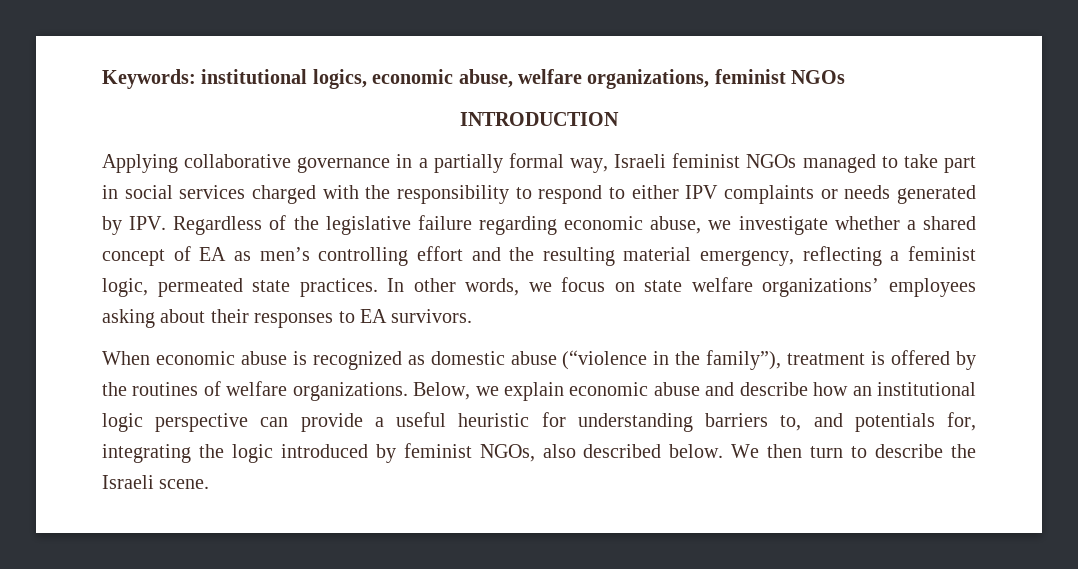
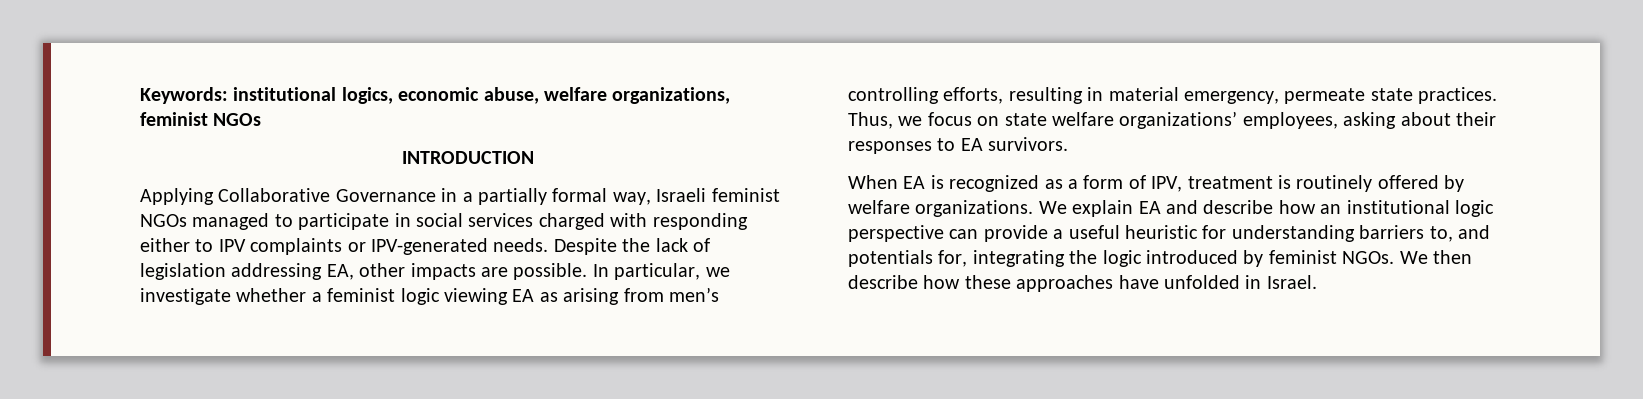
- Applying collaborative governance in a partially formal way, Israeli feminist NGOs managed to take part in social services charged with the responsibility to respond to either IPV complaints or needs generated by IPV. Regardless of the legislative failure regarding economic abuse, we investigate whether a shared concept of EA as men’s controlling effort and the resulting material emergency, reflecting a feminist logic, permeated state practices. In other words, we focus on state welfare organizations’ employees asking about their responses to EA survivors.
+ Applying Collaborative Governance in a partially formal way, Israeli feminist NGOs managed to participate in social services charged with responding either to IPV complaints or IPV-generated needs. Despite the lack of legislation addressing EA, other impacts are possible. In particular, we investigate whether a feminist logic viewing EA as arising from men’s controlling efforts, resulting in material emergency, permeate state practices. Thus, we focus on state welfare organizations’ employees, asking about their responses to EA survivors.
- When economic abuse is recognized as domestic abuse (“violence in the family”), treatment is offered by the routines of welfare organizations. Below, we explain economic abuse and describe how an institutional logic perspective can provide a useful heuristic for understanding barriers to, and potentials for, integrating the logic introduced by feminist NGOs, also described below. We then turn to describe the Israeli scene.
+ When EA is recognized as a form of IPV, treatment is routinely offered by welfare organizations. We explain EA and describe how an institutional logic perspective can provide a useful heuristic for understanding barriers to, and potentials for, integrating the logic introduced by feminist NGOs. We then describe how these approaches have unfolded in Israel.

